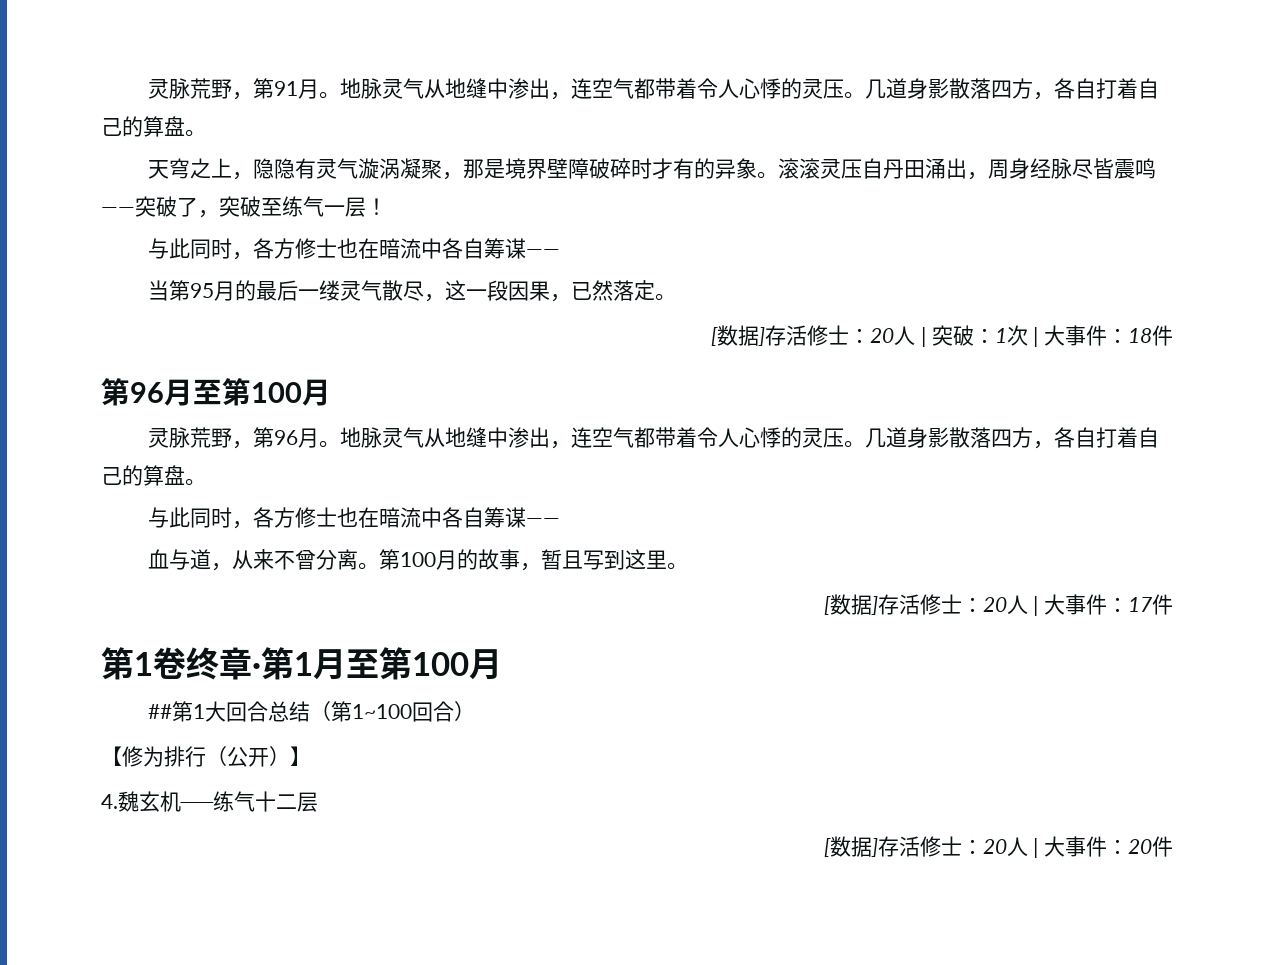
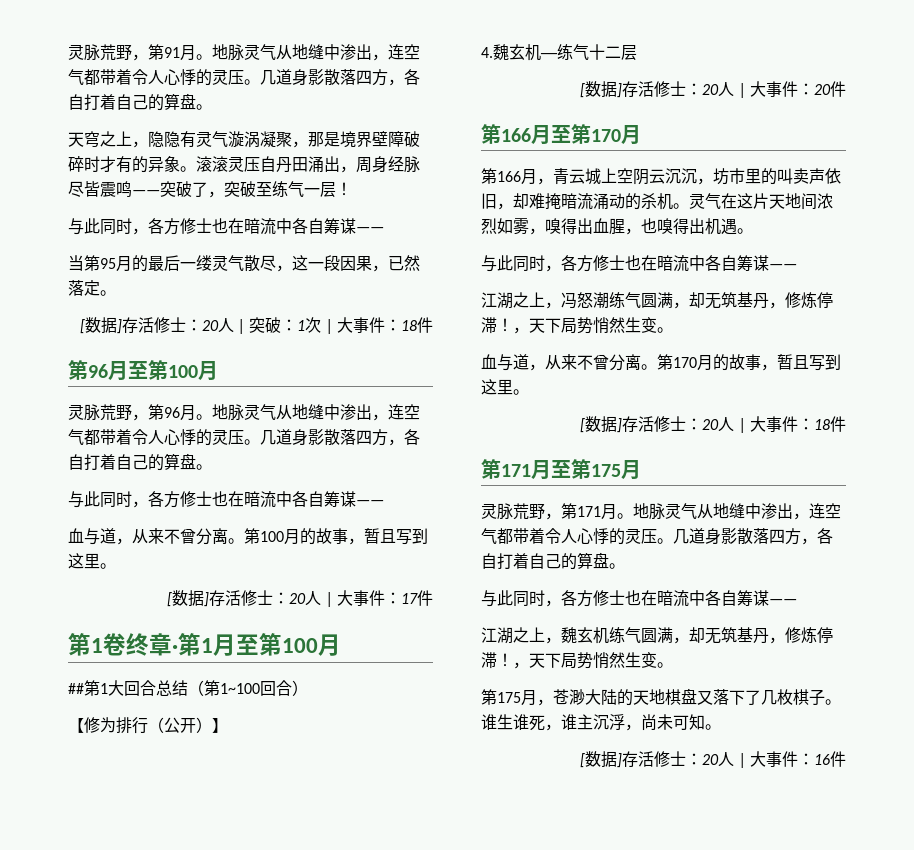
+ 第166月至第170月
+ 第166月，青云城上空阴云沉沉，坊市里的叫卖声依旧，却难掩暗流涌动的杀机。灵气在这片天地间浓烈如雾，嗅得出血腥，也嗅得出机遇。
+ 与此同时，各方修士也在暗流中各自筹谋——
+ 江湖之上，冯怒潮练气圆满，却无筑基丹，修炼停滞！，天下局势悄然生变。
+ 血与道，从来不曾分离。第170月的故事，暂且写到这里。
+ [数据]存活修士：20人 | 大事件：18件
+ 第171月至第175月
+ 灵脉荒野，第171月。地脉灵气从地缝中渗出，连空气都带着令人心悸的灵压。几道身影散落四方，各自打着自己的算盘。
+ 与此同时，各方修士也在暗流中各自筹谋——
+ 江湖之上，魏玄机练气圆满，却无筑基丹，修炼停滞！，天下局势悄然生变。
+ 第175月，苍渺大陆的天地棋盘又落下了几枚棋子。谁生谁死，谁主沉浮，尚未可知。
+ [数据]存活修士：20人 | 大事件：16件

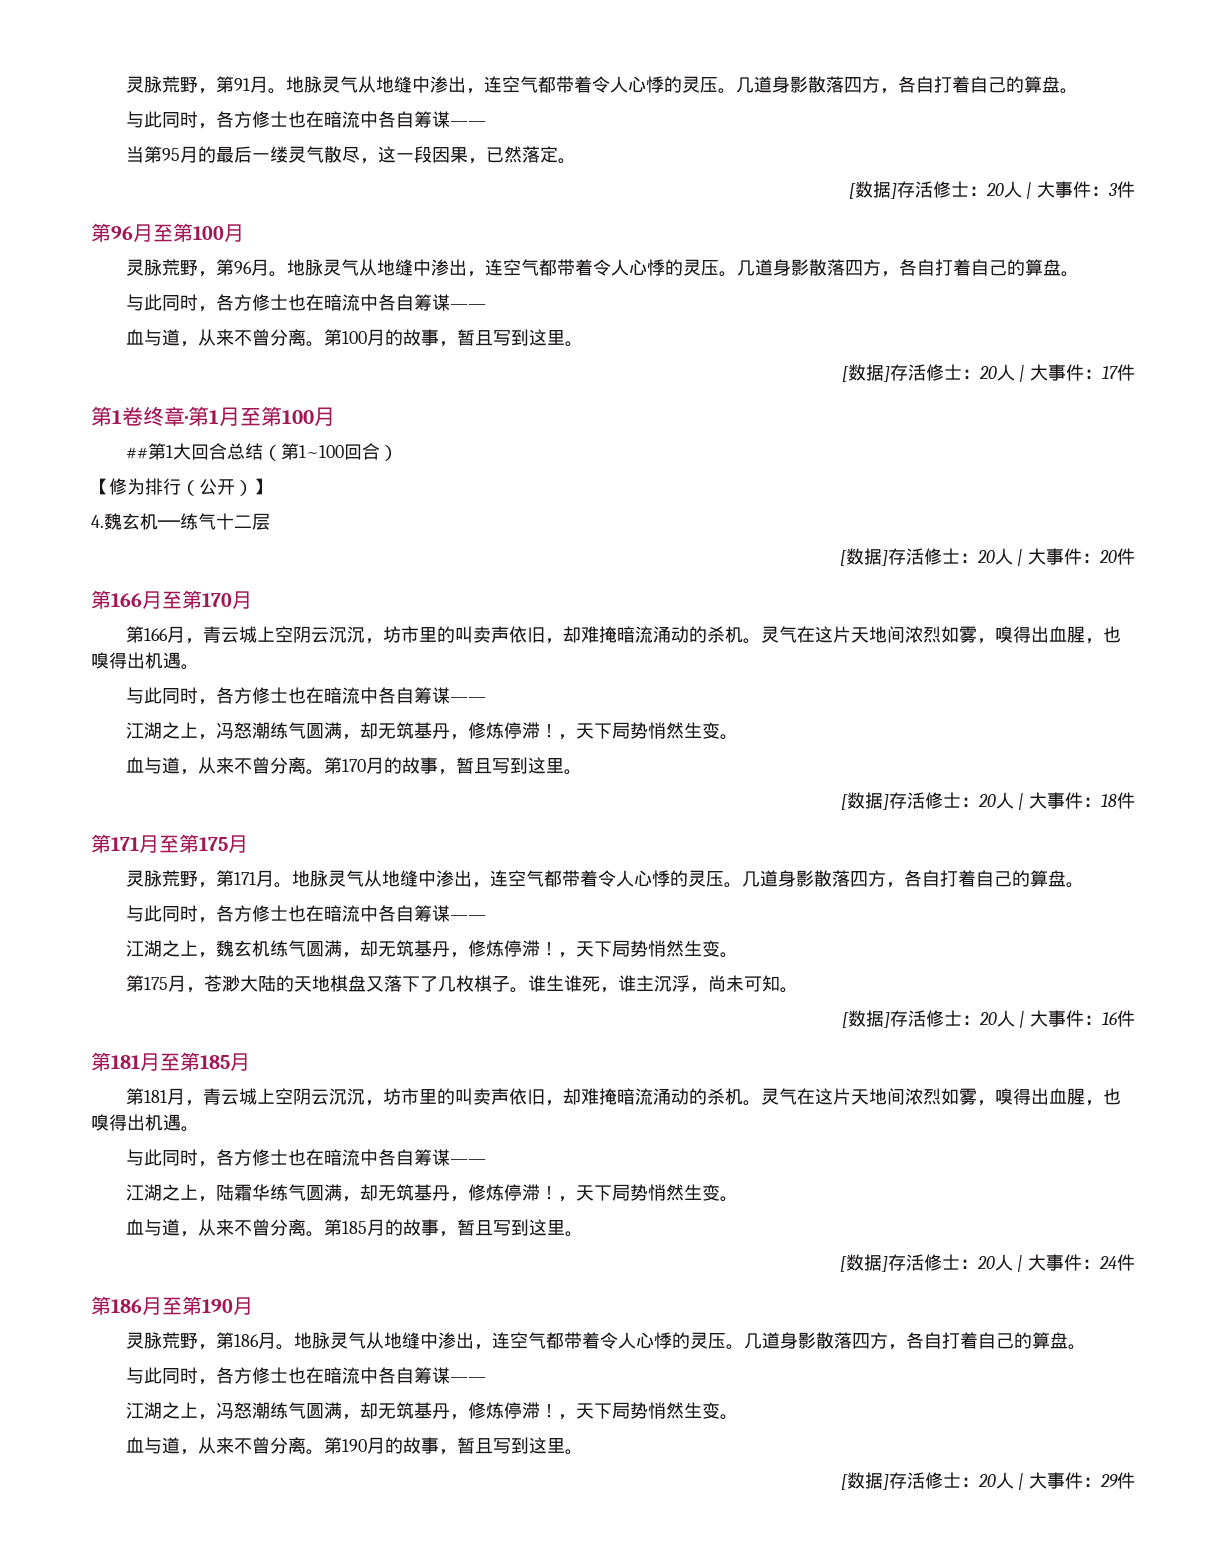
- 天穹之上，隐隐有灵气漩涡凝聚，那是境界壁障破碎时才有的异象。滚滚灵压自丹田涌出，周身经脉尽皆震鸣——突破了，突破至练气一层！
- [数据]存活修士：20人 | 突破：1次 | 大事件：18件
+ [数据]存活修士：20人 | 大事件：3件
+ 第181月至第185月
+ 第181月，青云城上空阴云沉沉，坊市里的叫卖声依旧，却难掩暗流涌动的杀机。灵气在这片天地间浓烈如雾，嗅得出血腥，也嗅得出机遇。
+ 与此同时，各方修士也在暗流中各自筹谋——
+ 江湖之上，陆霜华练气圆满，却无筑基丹，修炼停滞！，天下局势悄然生变。
+ 血与道，从来不曾分离。第185月的故事，暂且写到这里。
+ [数据]存活修士：20人 | 大事件：24件
+ 第186月至第190月
+ 灵脉荒野，第186月。地脉灵气从地缝中渗出，连空气都带着令人心悸的灵压。几道身影散落四方，各自打着自己的算盘。
+ 与此同时，各方修士也在暗流中各自筹谋——
+ 江湖之上，冯怒潮练气圆满，却无筑基丹，修炼停滞！，天下局势悄然生变。
+ 血与道，从来不曾分离。第190月的故事，暂且写到这里。
+ [数据]存活修士：20人 | 大事件：29件

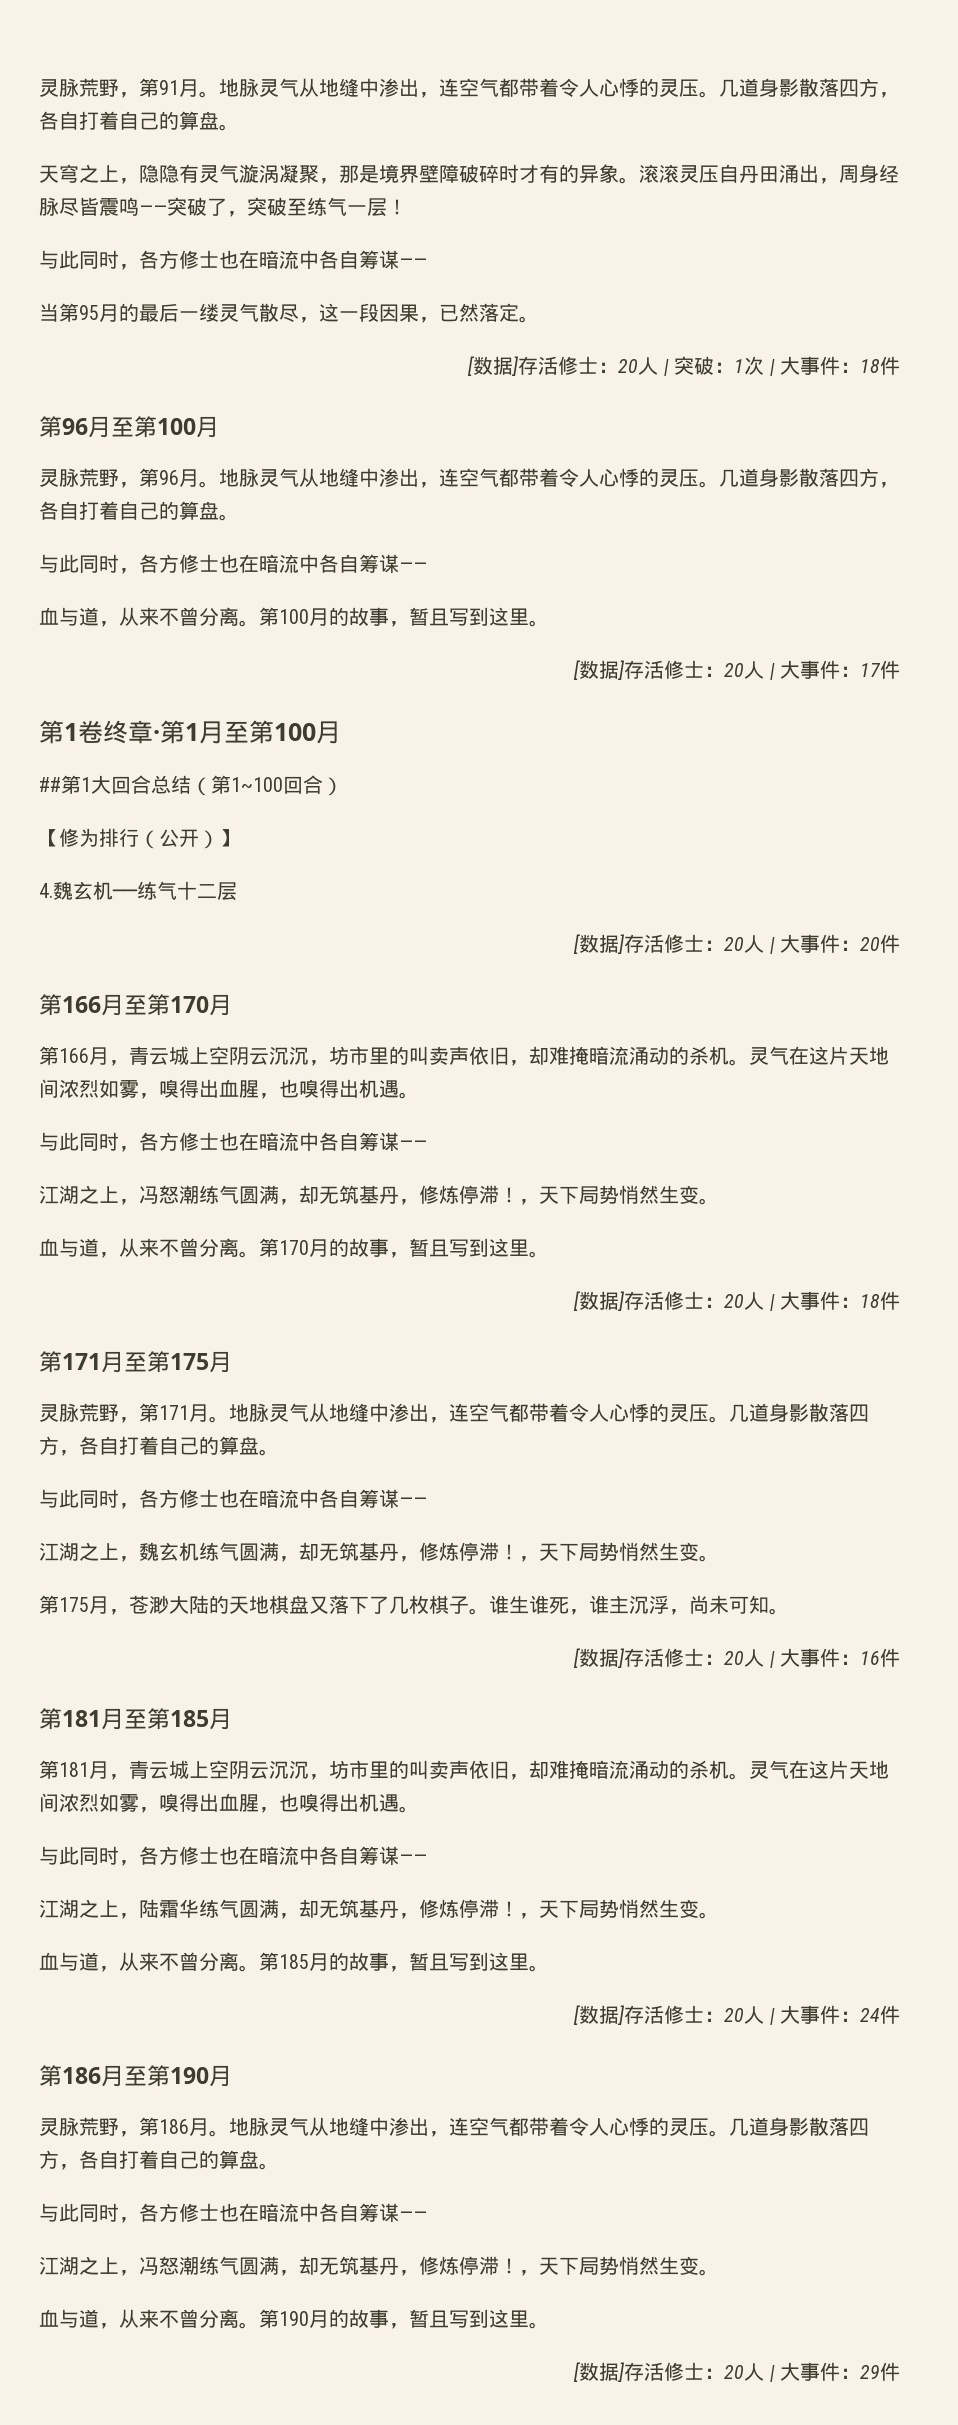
+ 天穹之上，隐隐有灵气漩涡凝聚，那是境界壁障破碎时才有的异象。滚滚灵压自丹田涌出，周身经脉尽皆震鸣——突破了，突破至练气一层！
- [数据]存活修士：20人 | 大事件：3件
+ [数据]存活修士：20人 | 突破：1次 | 大事件：18件

